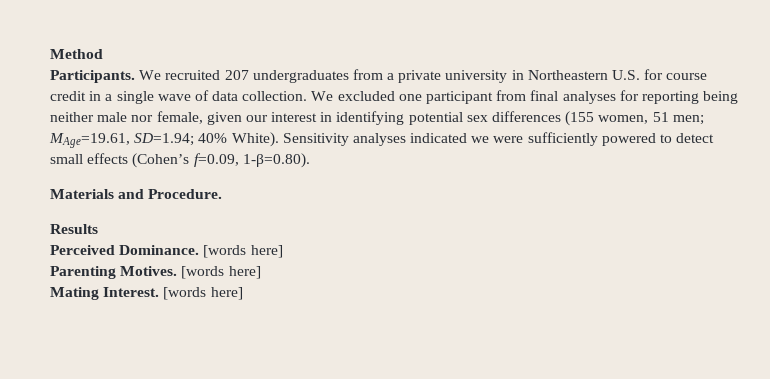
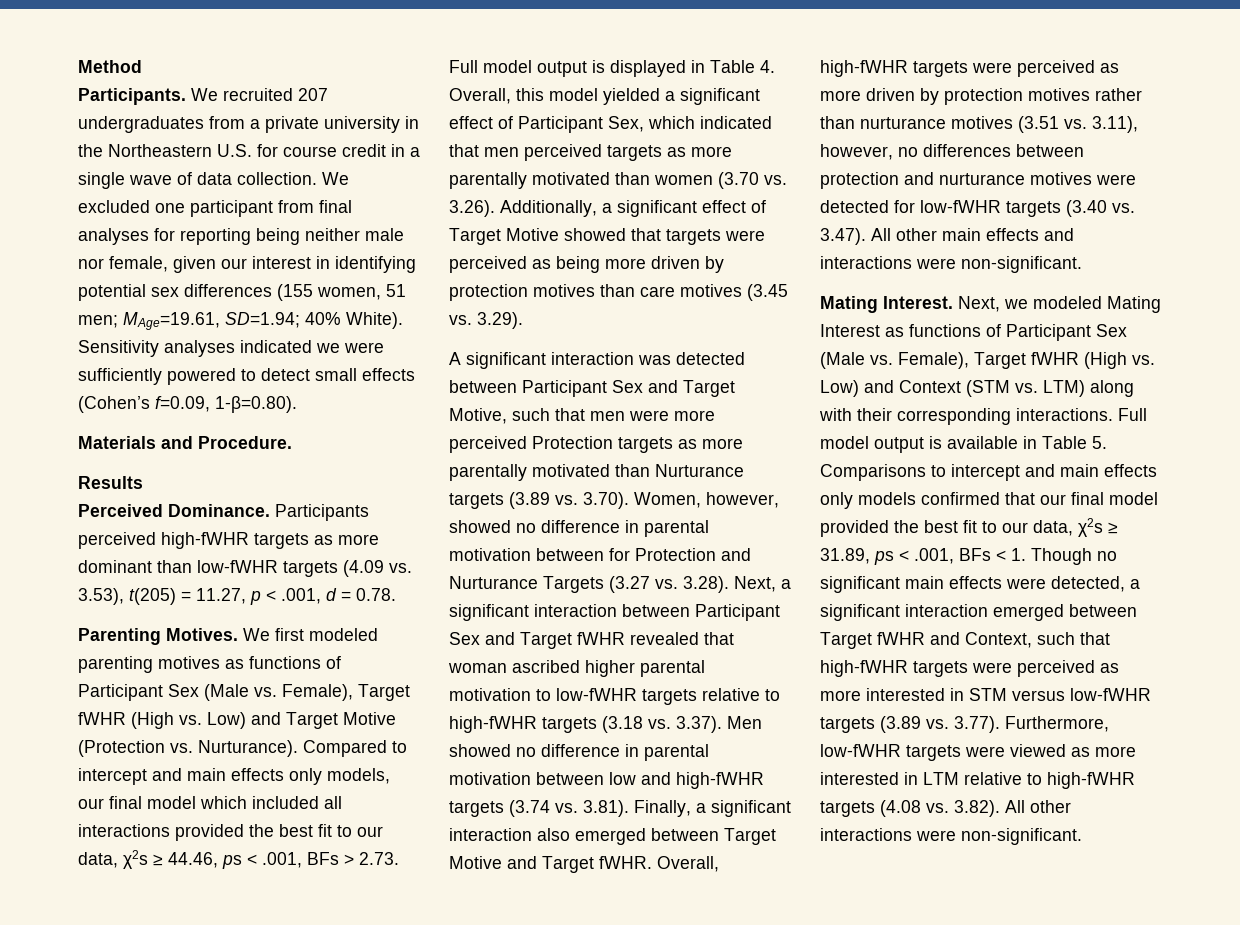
- We recruited 207 undergraduates from a private university in Northeastern U.S. for course credit in a single wave of data collection.
+ We recruited 207 undergraduates from a private university in the Northeastern U.S. for course credit in a single wave of data collection.
- Perceived Dominance. [words here]
- Parenting Motives. [words here]
- Mating Interest. [words here]
+ Perceived Dominance. Participants perceived high-fWHR targets as more dominant than low-fWHR targets (4.09 vs. 3.53), t(205) = 11.27, p < .001, d = 0.78.
+ Parenting Motives. We first modeled parenting motives as functions of Participant Sex (Male vs. Female), Target fWHR (High vs. Low) and Target Motive (Protection vs. Nurturance). Compared to intercept and main effects only models, our final model which included all interactions provided the best fit to our data, χ2s ≥ 44.46, ps < .001, BFs > 2.73. Full model output is displayed in Table 4. Overall, this model yielded a significant effect of Participant Sex, which indicated that men perceived targets as more parentally motivated than women (3.70 vs. 3.26). Additionally, a significant effect of Target Motive showed that targets were perceived as being more driven by protection motives than care motives (3.45 vs. 3.29).
+ A significant interaction was detected between Participant Sex and Target Motive, such that men were more perceived Protection targets as more parentally motivated than Nurturance targets (3.89 vs. 3.70). Women, however, showed no difference in parental motivation between for Protection and Nurturance Targets (3.27 vs. 3.28). Next, a significant interaction between Participant Sex and Target fWHR revealed that woman ascribed higher parental motivation to low-fWHR targets relative to high-fWHR targets (3.18 vs. 3.37). Men showed no difference in parental motivation between low and high-fWHR targets (3.74 vs. 3.81). Finally, a significant interaction also emerged between Target Motive and Target fWHR. Overall, high-fWHR targets were perceived as more driven by protection motives rather than nurturance motives (3.51 vs. 3.11), however, no differences between protection and nurturance motives were detected for low-fWHR targets (3.40 vs. 3.47). All other main effects and interactions were non-significant.
+ Mating Interest. Next, we modeled Mating Interest as functions of Participant Sex (Male vs. Female), Target fWHR (High vs. Low) and Context (STM vs. LTM) along with their corresponding interactions. Full model output is available in Table 5. Comparisons to intercept and main effects only models confirmed that our final model provided the best fit to our data, χ2s ≥ 31.89, ps < .001, BFs < 1. Though no significant main effects were detected, a significant interaction emerged between Target fWHR and Context, such that high-fWHR targets were perceived as more interested in STM versus low-fWHR targets (3.89 vs. 3.77). Furthermore, low-fWHR targets were viewed as more interested in LTM relative to high-fWHR targets (4.08 vs. 3.82). All other interactions were non-significant.

